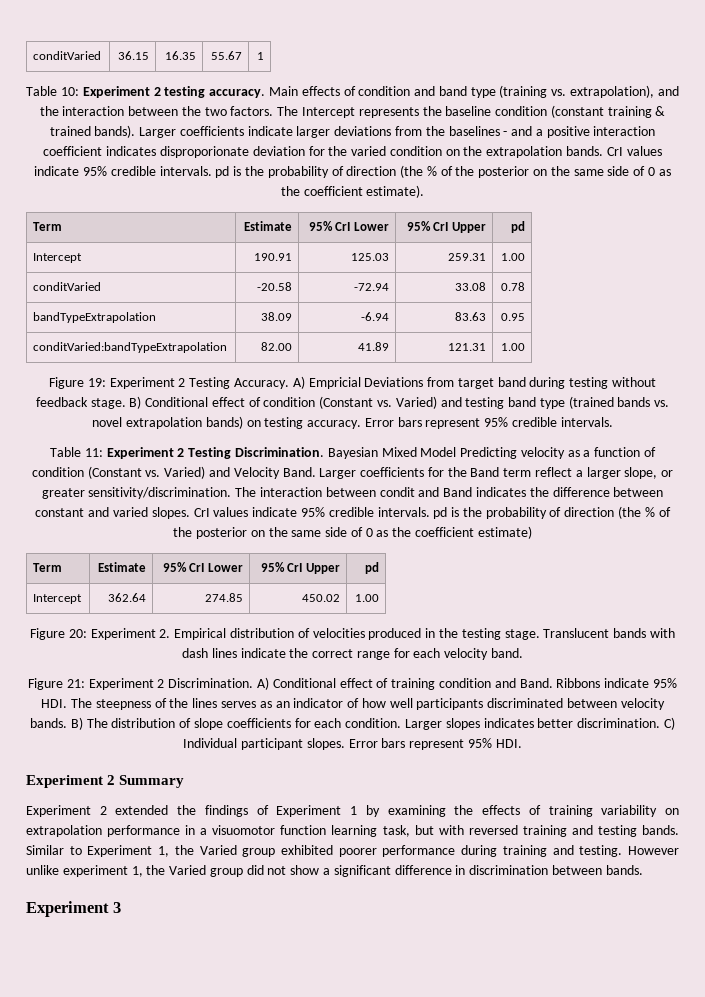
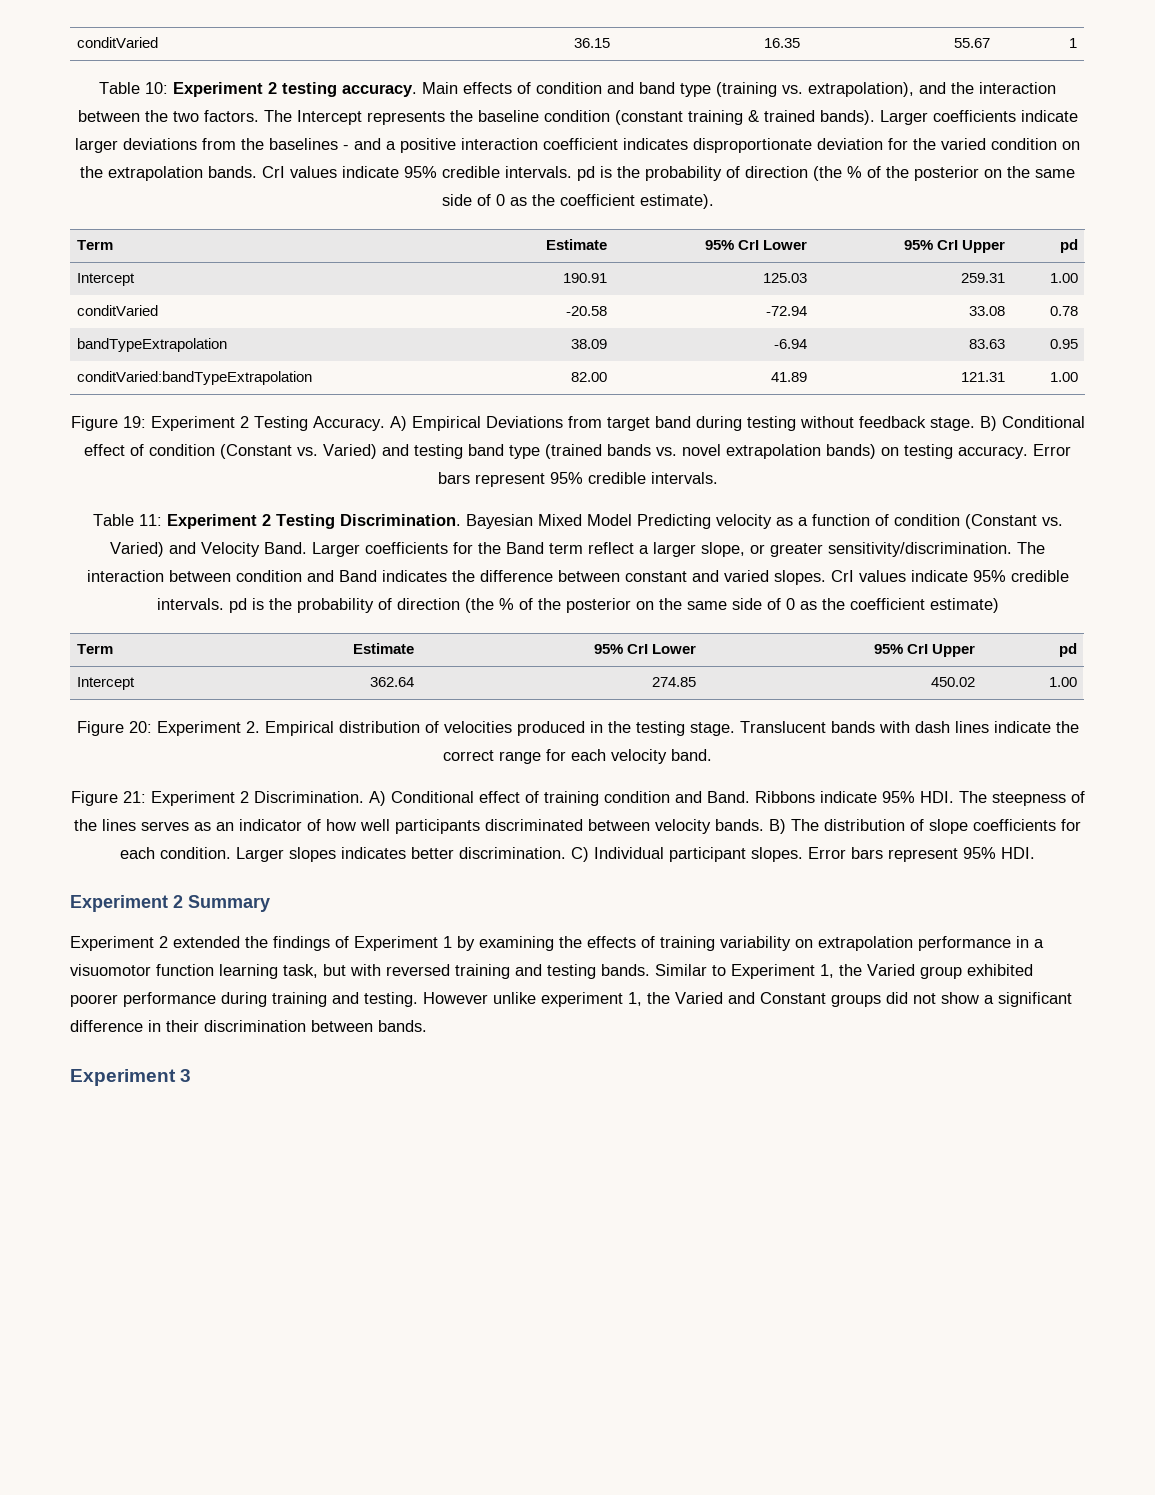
- Larger coefficients indicate larger deviations from the baselines - and a positive interaction coefficient indicates disproporionate deviation for the varied condition on the extrapolation bands.
+ Larger coefficients indicate larger deviations from the baselines - and a positive interaction coefficient indicates disproportionate deviation for the varied condition on the extrapolation bands.
- A) Empricial Deviations from target band during testing without feedback stage.
+ A) Empirical Deviations from target band during testing without feedback stage.
- The interaction between condit and Band indicates the difference between constant and varied slopes.
+ The interaction between condition and Band indicates the difference between constant and varied slopes.
- However unlike experiment 1, the Varied group did not show a significant difference in discrimination between bands.
+ However unlike experiment 1, the Varied and Constant groups did not show a significant difference in their discrimination between bands.

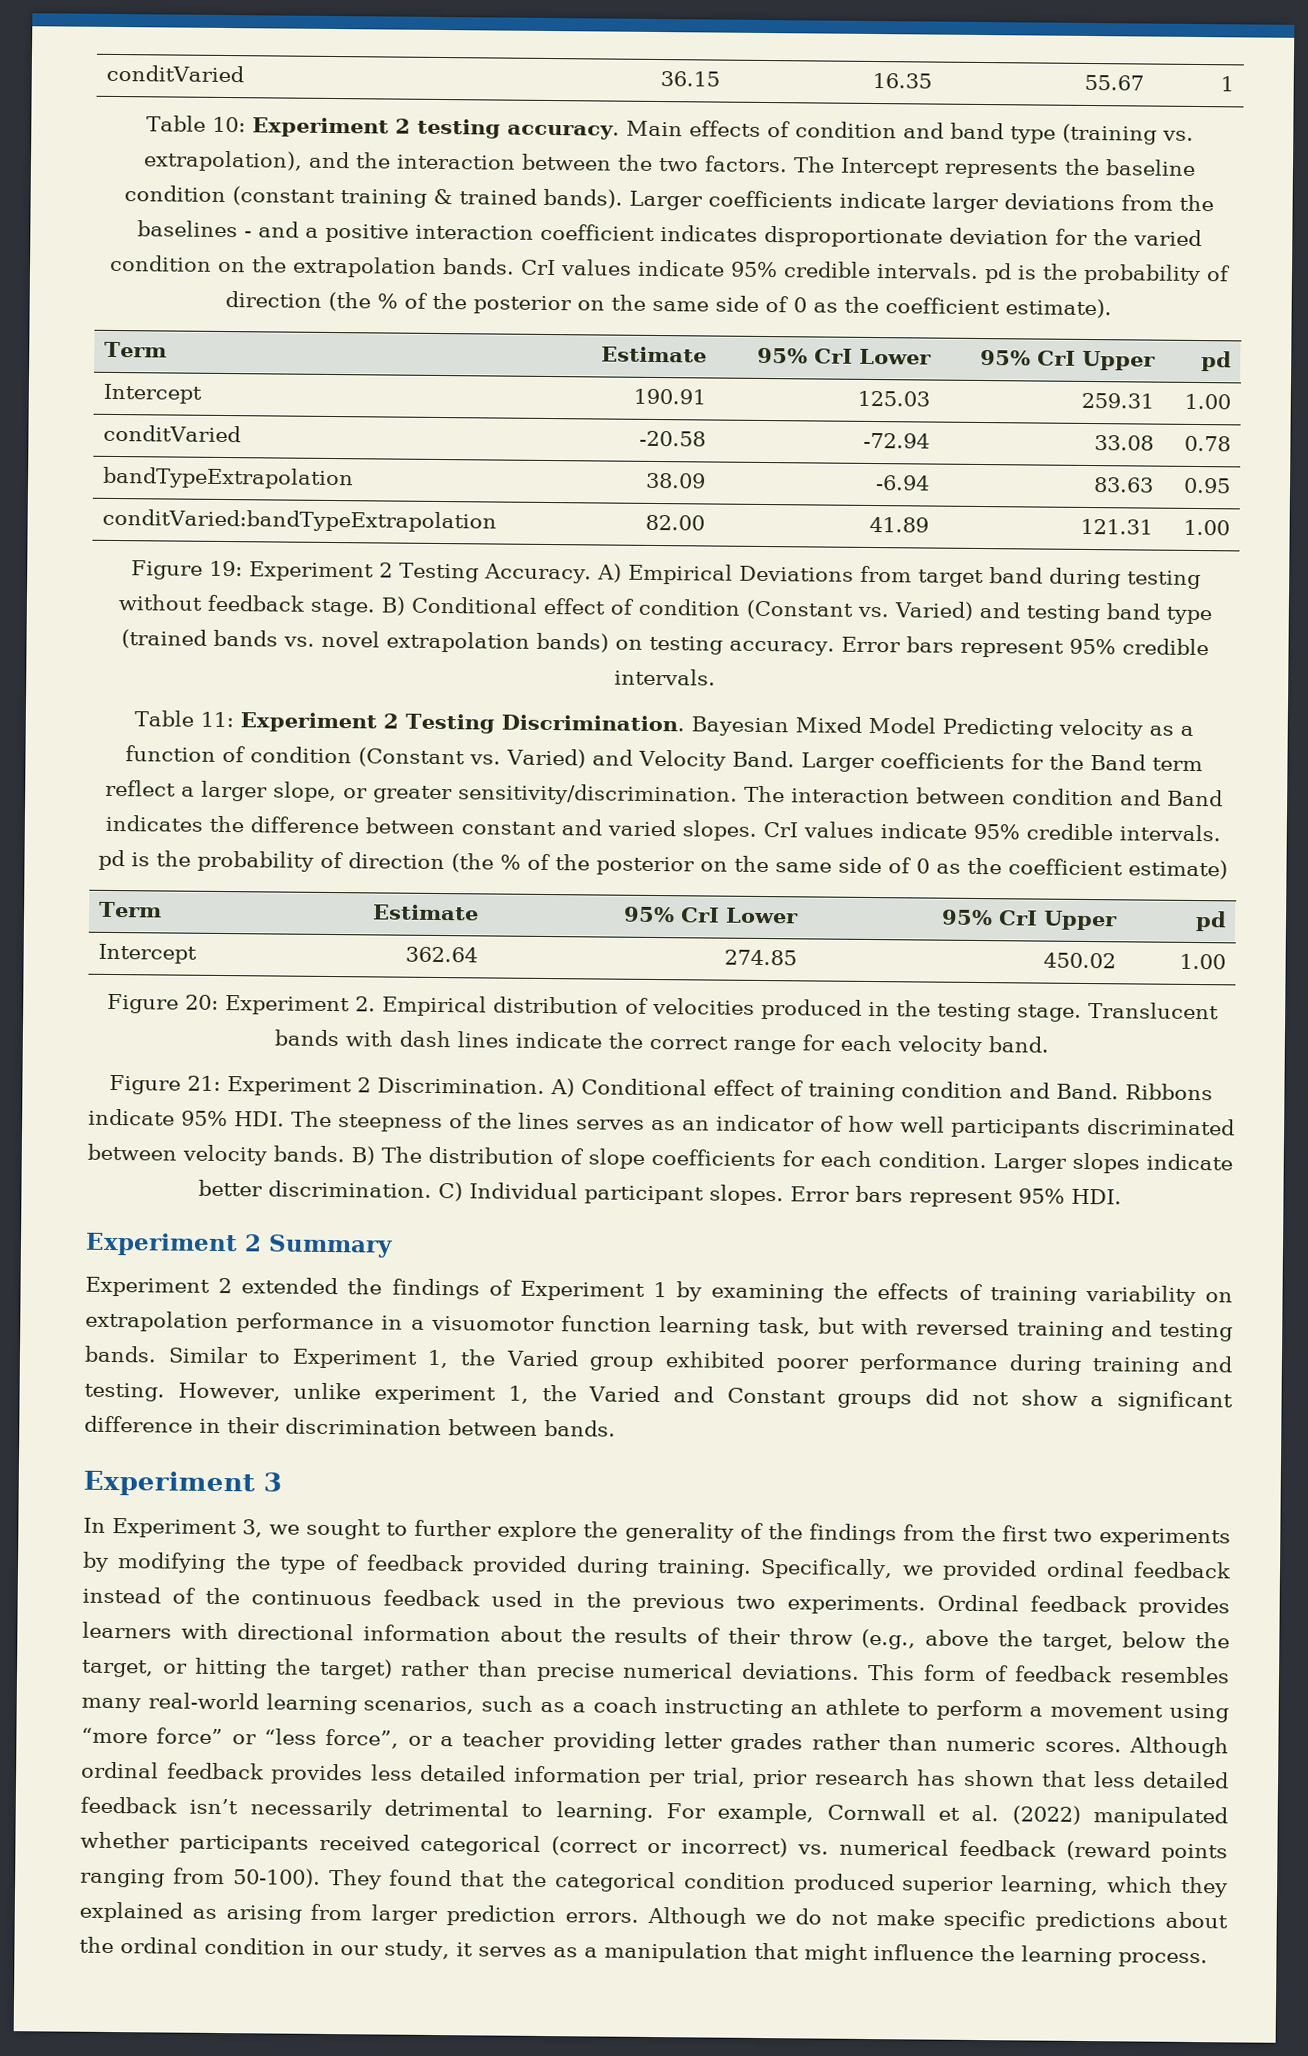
- Larger slopes indicates better discrimination.
+ Larger slopes indicate better discrimination.
- However unlike experiment 1, the Varied and Constant groups did not show a significant difference in their discrimination between bands.
+ However, unlike experiment 1, the Varied and Constant groups did not show a significant difference in their discrimination between bands.
+ In Experiment 3, we sought to further explore the generality of the findings from the first two experiments by modifying the type of feedback provided during training. Specifically, we provided ordinal feedback instead of the continuous feedback used in the previous two experiments. Ordinal feedback provides learners with directional information about the results of their throw (e.g., above the target, below the target, or hitting the target) rather than precise numerical deviations. This form of feedback resembles many real-world learning scenarios, such as a coach instructing an athlete to perform a movement using “more force” or “less force”, or a teacher providing letter grades rather than numeric scores. Although ordinal feedback provides less detailed information per trial, prior research has shown that less detailed feedback isn’t necessarily detrimental to learning. For example, Cornwall et al. (2022) manipulated whether participants received categorical (correct or incorrect) vs. numerical feedback (reward points ranging from 50-100). They found that the categorical condition produced superior learning, which they explained as arising from larger prediction errors. Although we do not make specific predictions about the ordinal condition in our study, it serves as a manipulation that might influence the learning process.

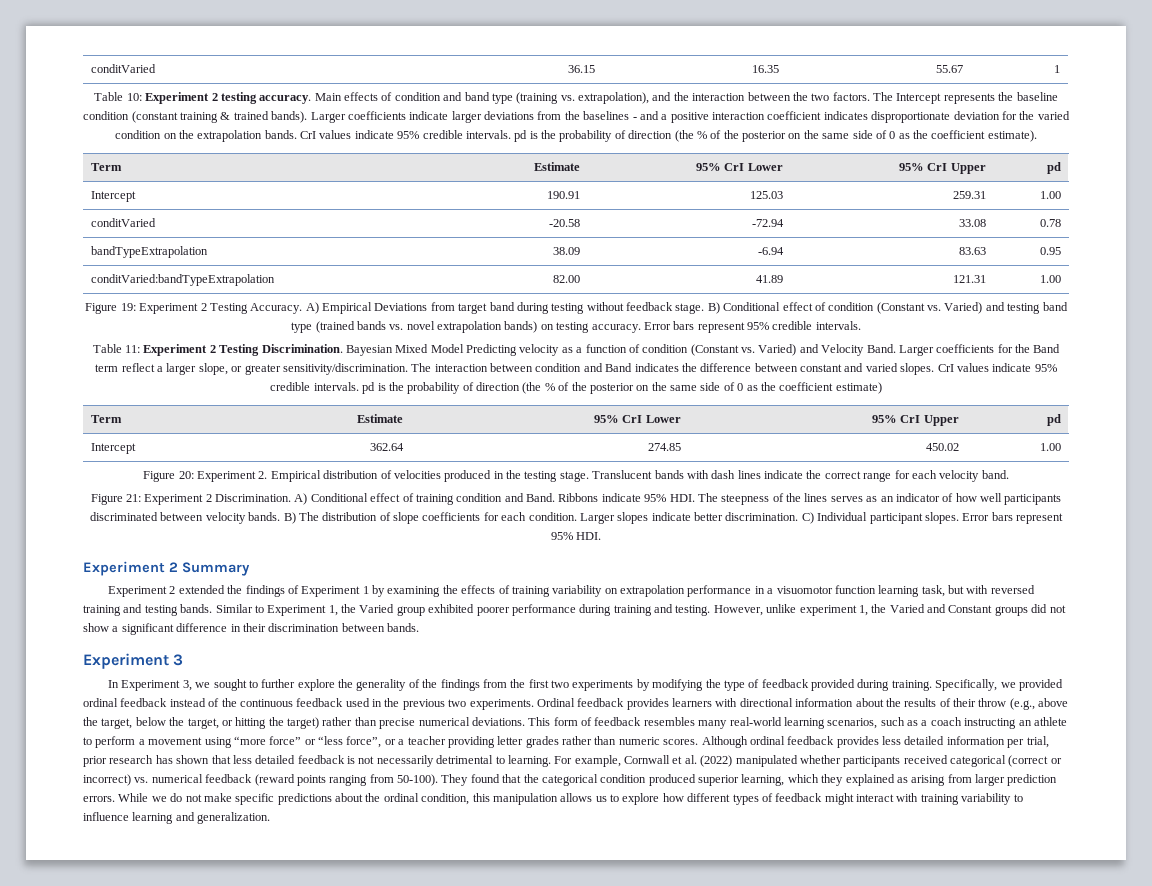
- Although ordinal feedback provides less detailed information per trial, prior research has shown that less detailed feedback isn’t necessarily detrimental to learning.
+ Although ordinal feedback provides less detailed information per trial, prior research has shown that less detailed feedback is not necessarily detrimental to learning.
- Although we do not make specific predictions about the ordinal condition in our study, it serves as a manipulation that might influence the learning process.
+ While we do not make specific predictions about the ordinal condition, this manipulation allows us to explore how different types of feedback might interact with training variability to influence learning and generalization.

